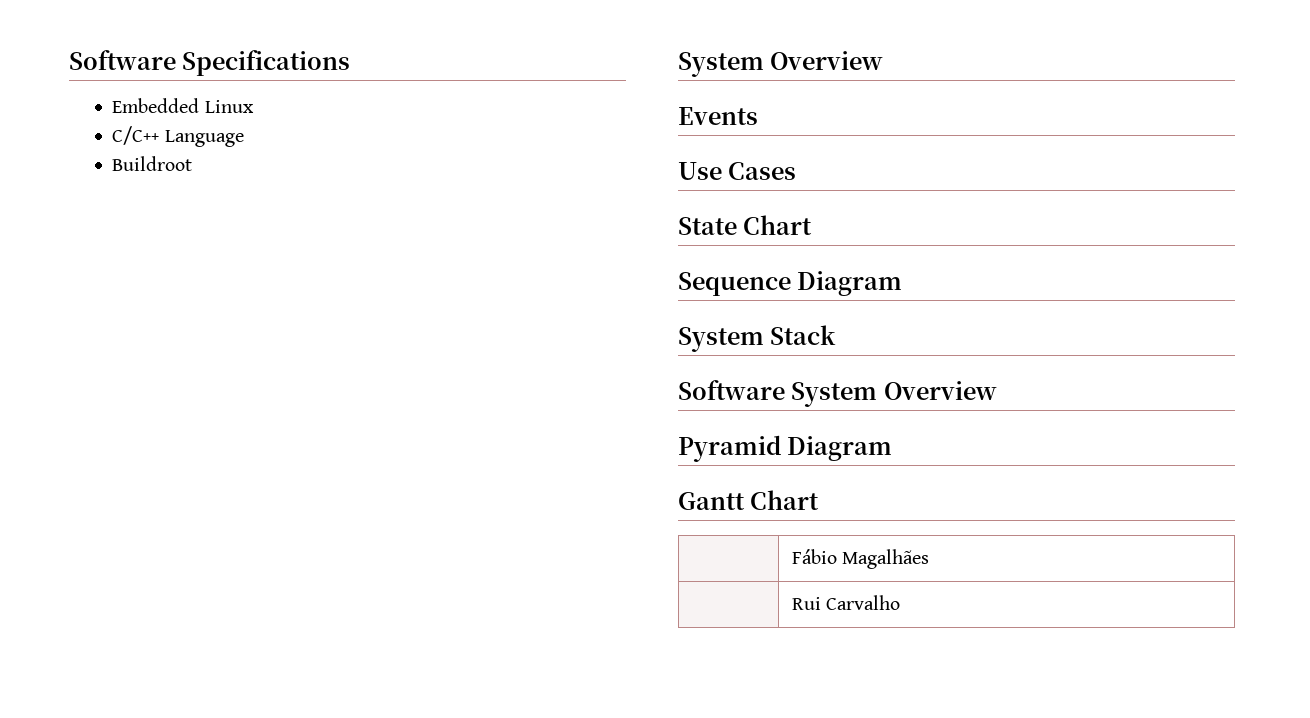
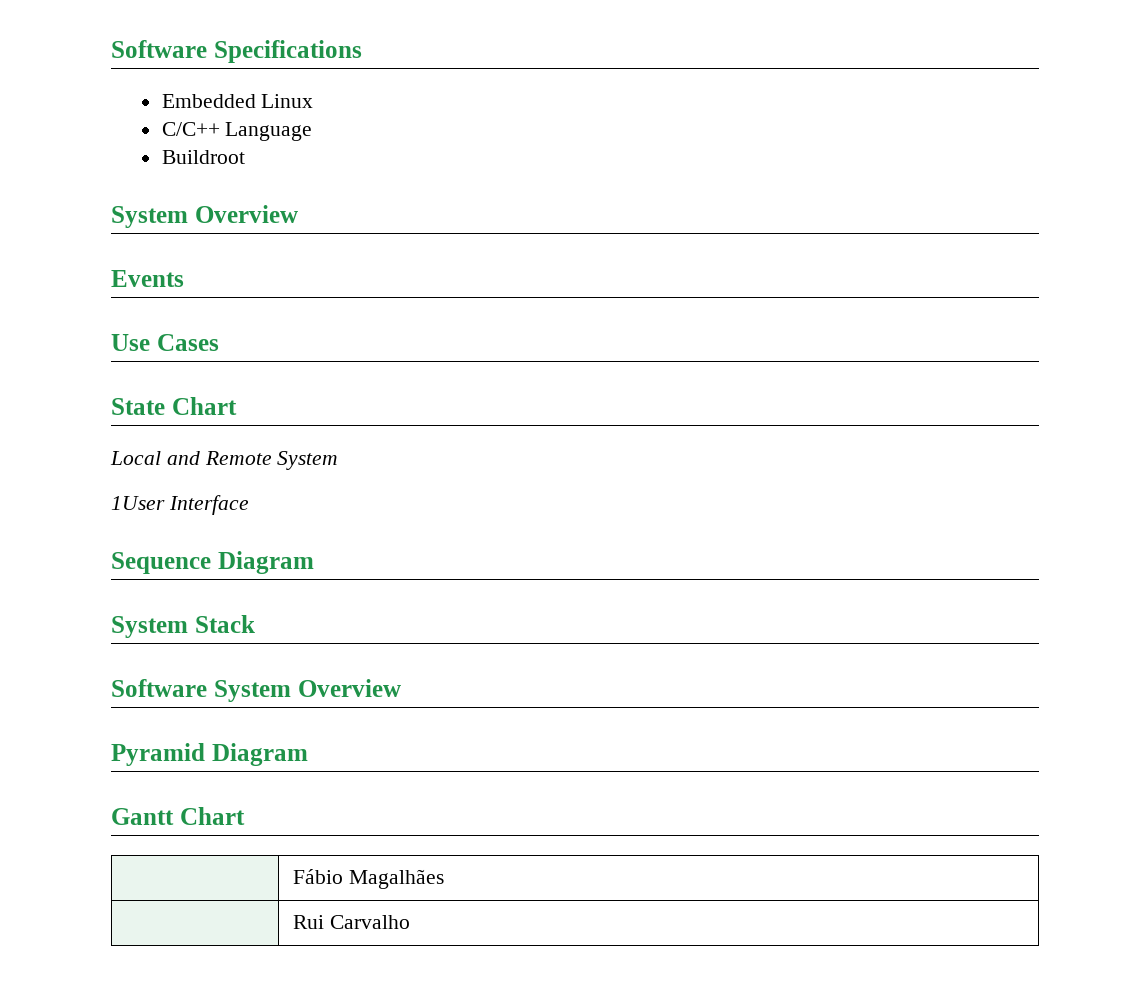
+ Local and Remote System
+ 1User Interface

